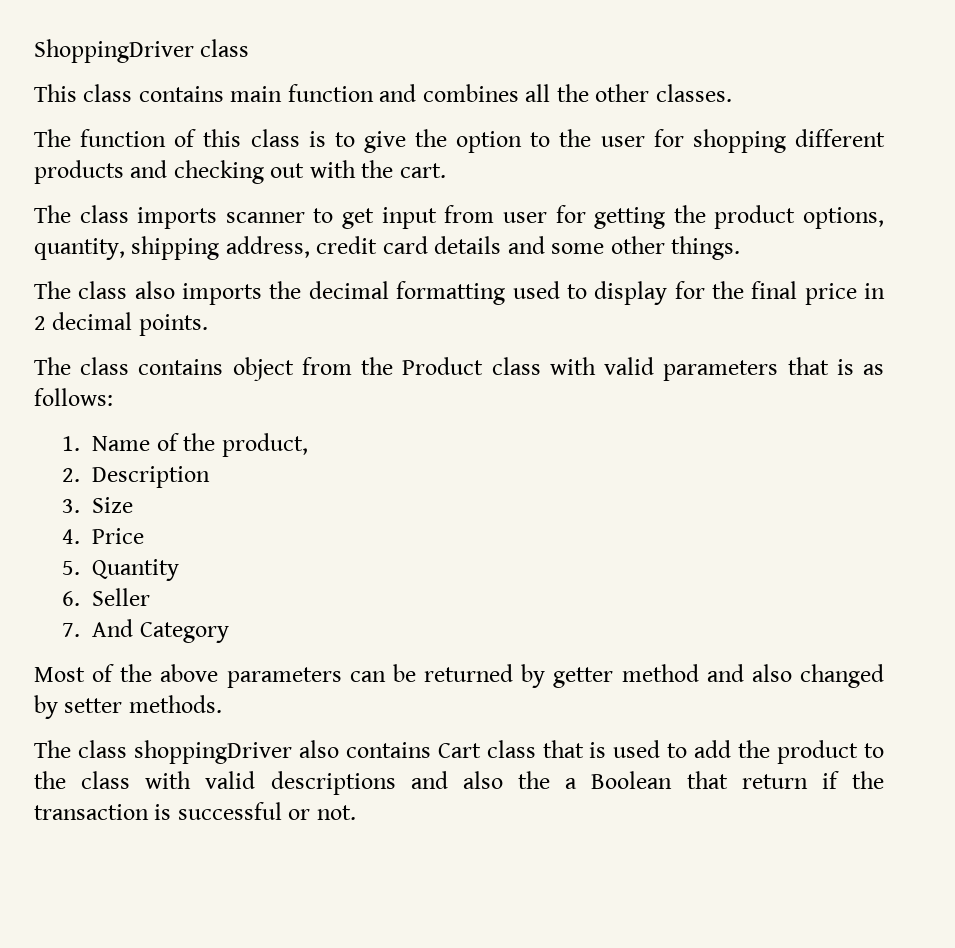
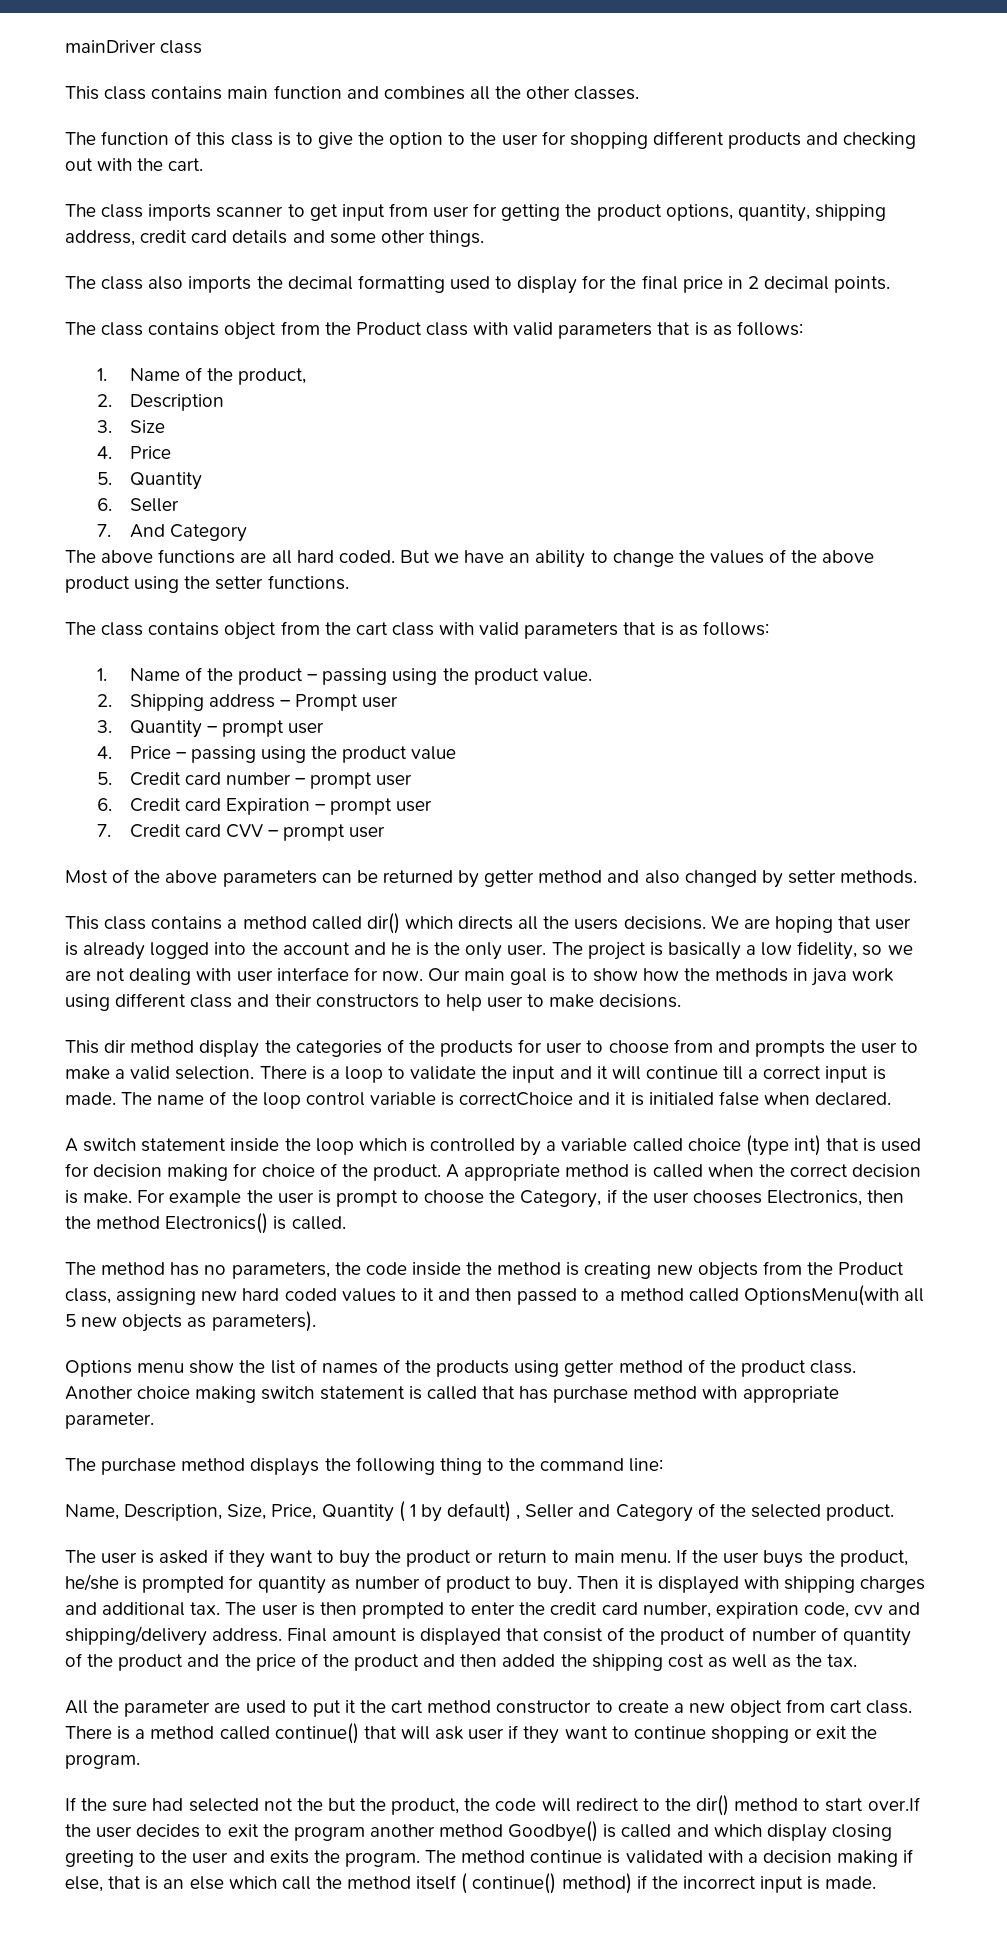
- ShoppingDriver class
+ mainDriver class
+ The above functions are all hard coded. But we have an ability to change the values of the above product using the setter functions.
+ The class contains object from the cart class with valid parameters that is as follows:
+ 1. Name of the product – passing using the product value.
+ 2. Shipping address – Prompt user
+ 3. Quantity – prompt user
+ 4. Price – passing using the product value
+ 5. Credit card number – prompt user
+ 6. Credit card Expiration – prompt user
+ 7. Credit card CVV – prompt user
- The class shoppingDriver also contains Cart class that is used to add the product to the class with valid descriptions and also the a Boolean that return if the transaction is successful or not.
+ This class contains a method called dir() which directs all the users decisions. We are hoping that user is already logged into the account and he is the only user. The project is basically a low fidelity, so we are not dealing with user interface for now. Our main goal is to show how the methods in java work using different class and their constructors to help user to make decisions.
+ This dir method display the categories of the products for user to choose from and prompts the user to make a valid selection. There is a loop to validate the input and it will continue till a correct input is made. The name of the loop control variable is correctChoice and it is initialed false when declared.
+ A switch statement inside the loop which is controlled by a variable called choice (type int) that is used for decision making for choice of the product. A appropriate method is called when the correct decision is make. For example the user is prompt to choose the Category, if the user chooses Electronics, then the method Electronics() is called.
+ The method has no parameters, the code inside the method is creating new objects from the Product class, assigning new hard coded values to it and then passed to a method called OptionsMenu(with all 5 new objects as parameters).
+ Options menu show the list of names of the products using getter method of the product class. Another choice making switch statement is called that has purchase method with appropriate parameter.
+ The purchase method displays the following thing to the command line:
+ Name, Description, Size, Price, Quantity ( 1 by default) , Seller and Category of the selected product.
+ The user is asked if they want to buy the product or return to main menu. If the user buys the product, he/she is prompted for quantity as number of product to buy. Then it is displayed with shipping charges and additional tax. The user is then prompted to enter the credit card number, expiration code, cvv and shipping/delivery address. Final amount is displayed that consist of the product of number of quantity of the product and the price of the product and then added the shipping cost as well as the tax.
+ All the parameter are used to put it the cart method constructor to create a new object from cart class. There is a method called continue() that will ask user if they want to continue shopping or exit the program.
+ If the sure had selected not the but the product, the code will redirect to the dir() method to start over.If the user decides to exit the program another method Goodbye() is called and which display closing greeting to the user and exits the program. The method continue is validated with a decision making if else, that is an else which call the method itself ( continue() method) if the incorrect input is made.

